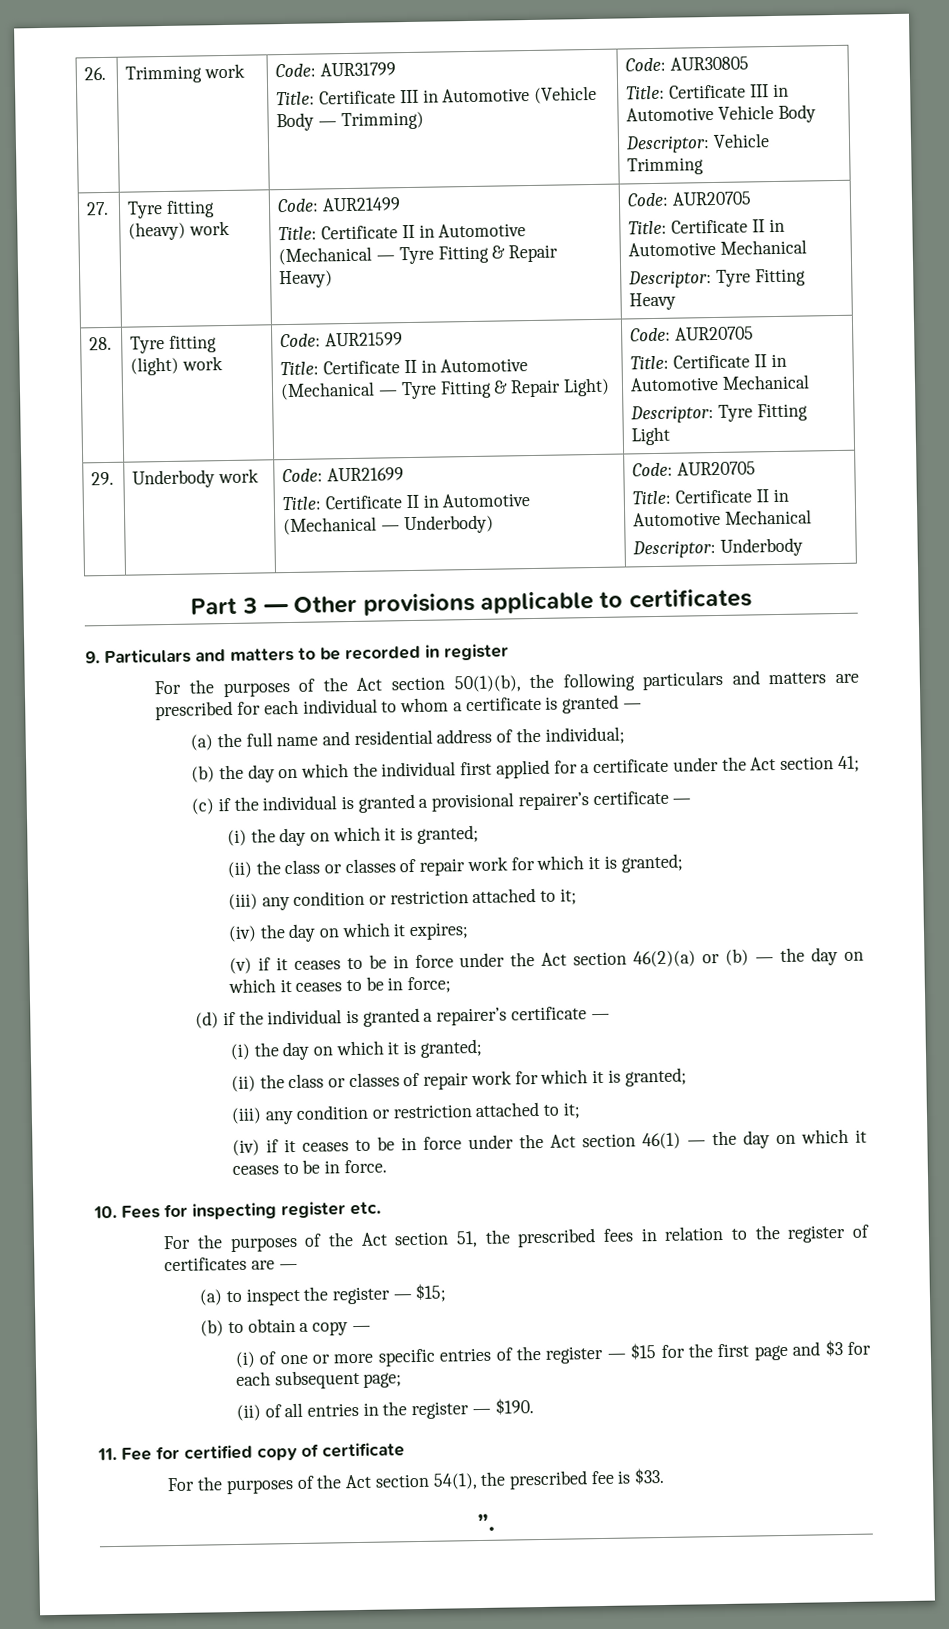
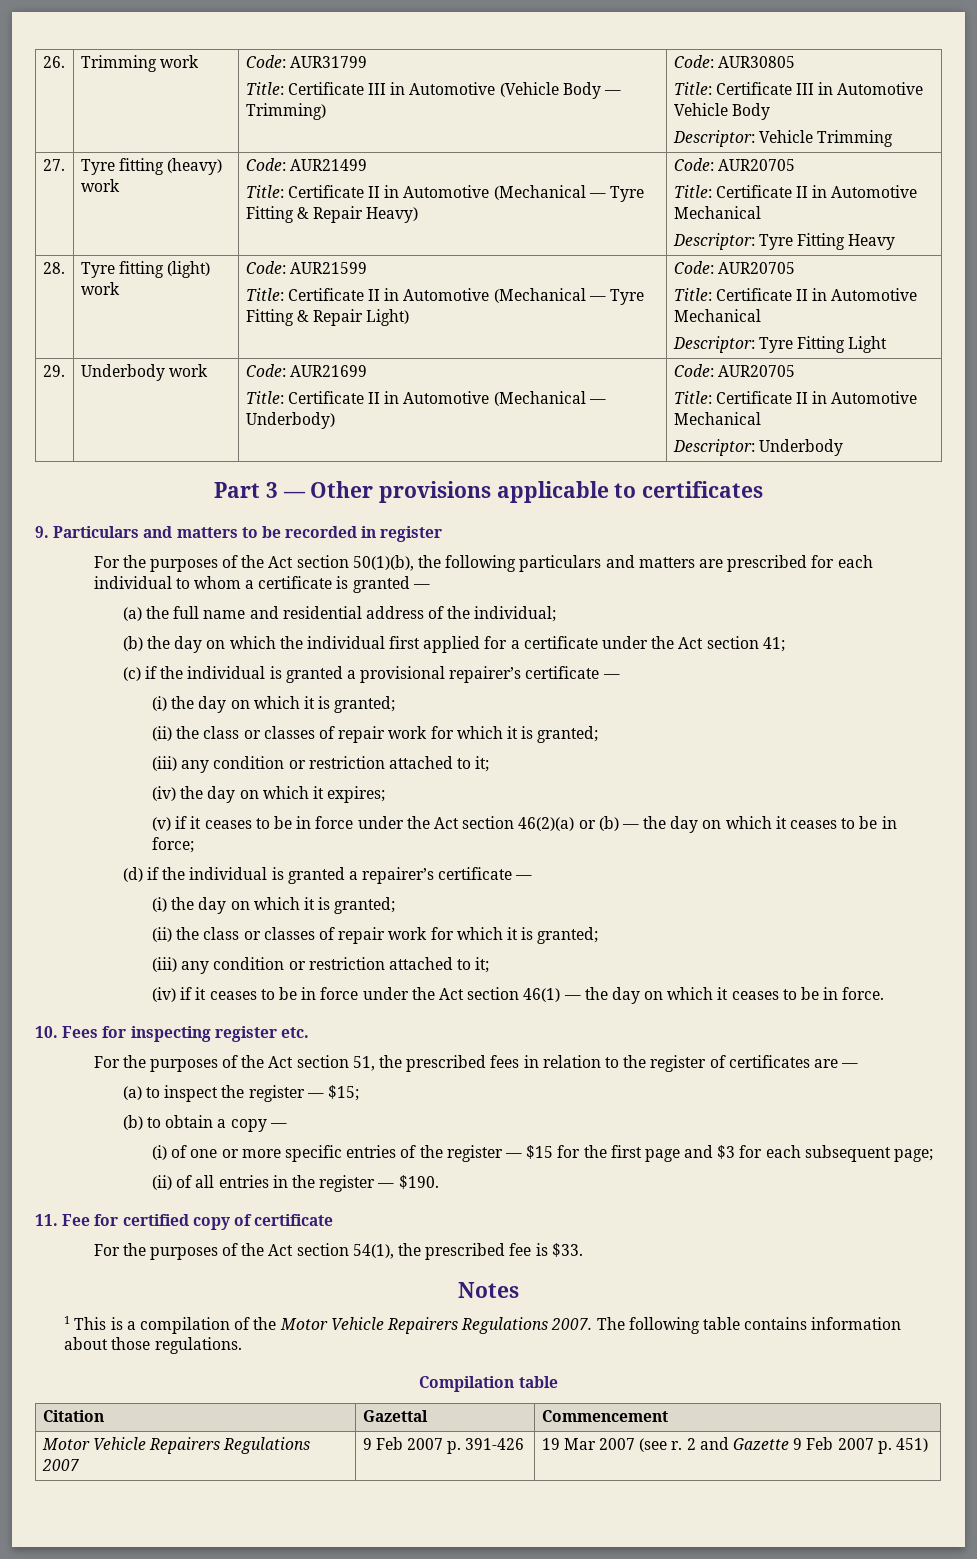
- ”.
+ Notes
+ 1 This is a compilation of the Motor Vehicle Repairers Regulations 2007. The following table contains information about those regulations.
+ Compilation table
+ Citation | Gazettal | Commencement
+ Motor Vehicle Repairers Regulations 2007 | 9 Feb 2007 p. 391-426 | 19 Mar 2007 (see r. 2 and Gazette 9 Feb 2007 p. 451)

